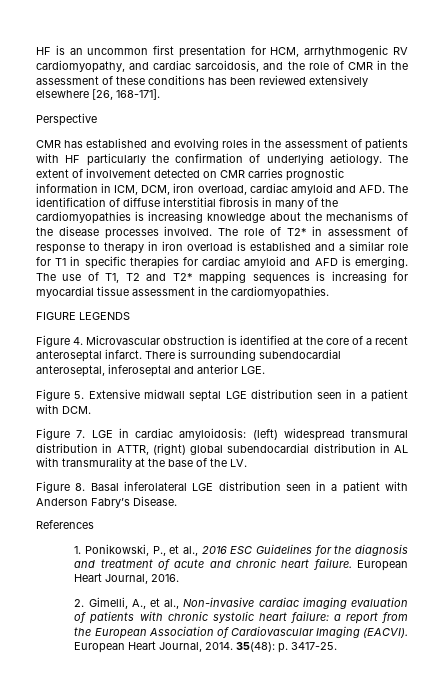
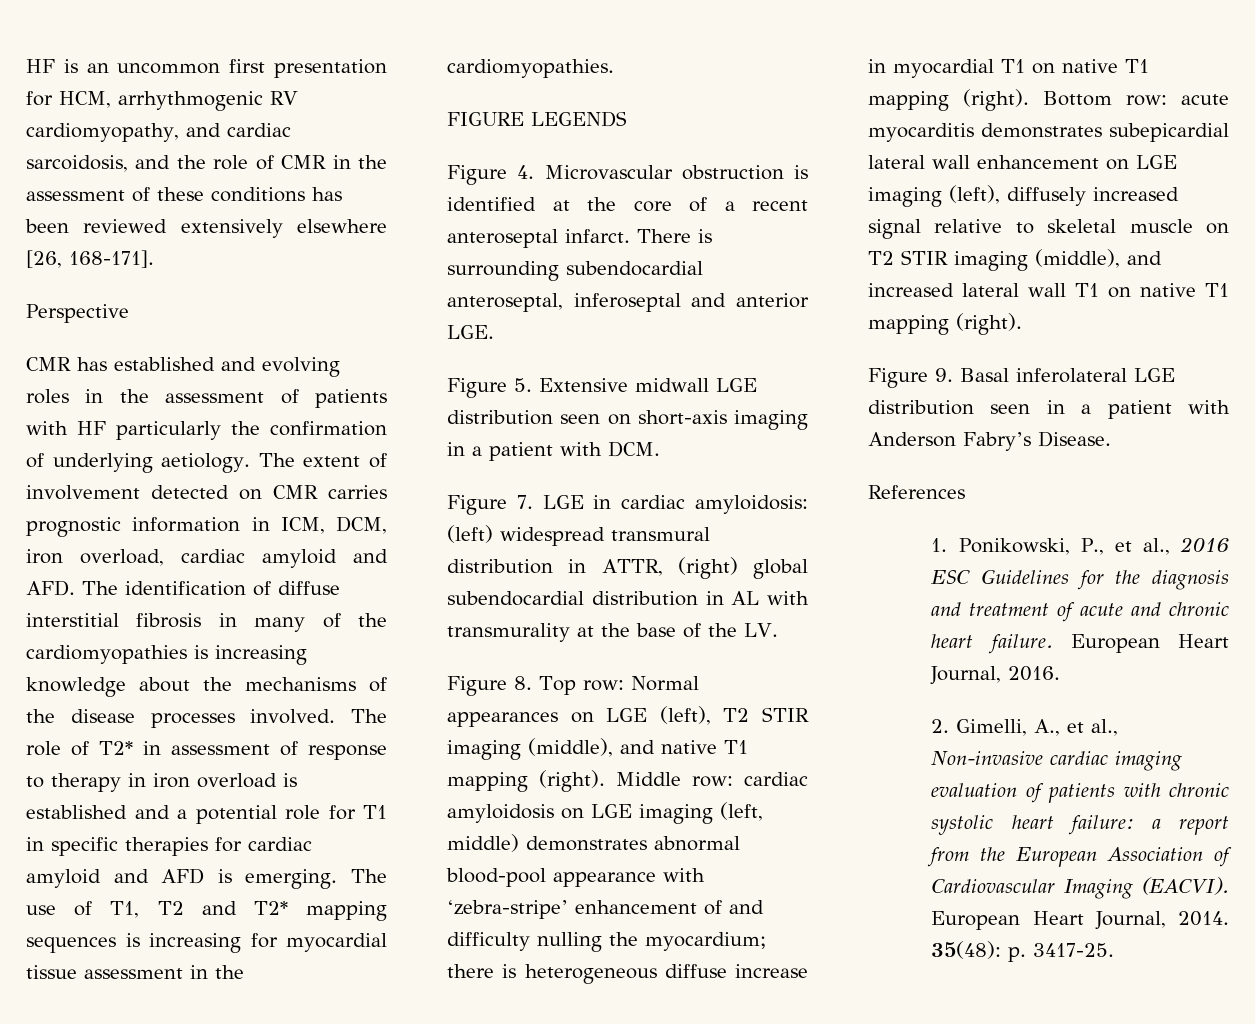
- The role of T2* in assessment of response to therapy in iron overload is established and a similar role for T1 in specific therapies for cardiac amyloid and AFD is emerging.
+ The role of T2* in assessment of response to therapy in iron overload is established and a potential role for T1 in specific therapies for cardiac amyloid and AFD is emerging.
- Figure 5. Extensive midwall septal LGE distribution seen in a patient with DCM.
+ Figure 5. Extensive midwall LGE distribution seen on short-axis imaging in a patient with DCM.
- Figure 8. Basal inferolateral LGE distribution seen in a patient with Anderson Fabry’s Disease.
+ Figure 8. Top row: Normal appearances on LGE (left), T2 STIR imaging (middle), and native T1 mapping (right). Middle row: cardiac amyloidosis on LGE imaging (left, middle) demonstrates abnormal blood-pool appearance with ‘zebra-stripe’ enhancement of and difficulty nulling the myocardium; there is heterogeneous diffuse increase in myocardial T1 on native T1 mapping (right). Bottom row: acute myocarditis demonstrates subepicardial lateral wall enhancement on LGE imaging (left), diffusely increased signal relative to skeletal muscle on T2 STIR imaging (middle), and increased lateral wall T1 on native T1 mapping (right).
+ Figure 9. Basal inferolateral LGE distribution seen in a patient with Anderson Fabry’s Disease.

